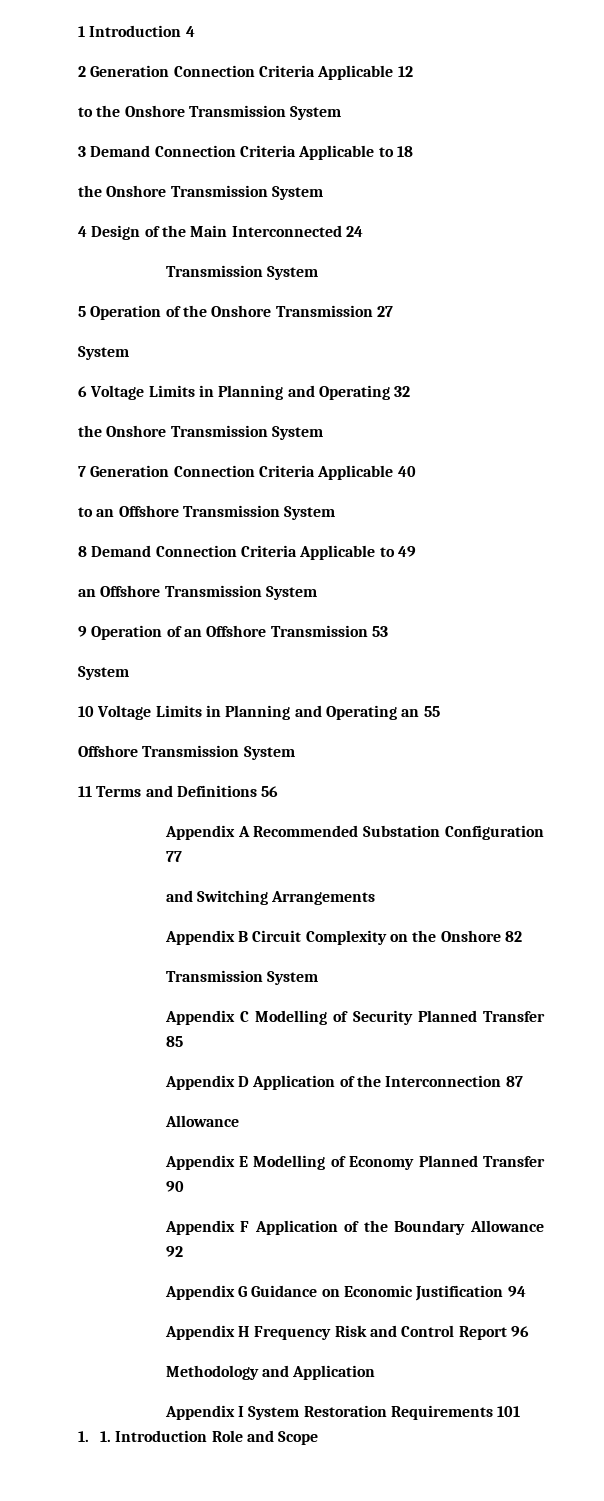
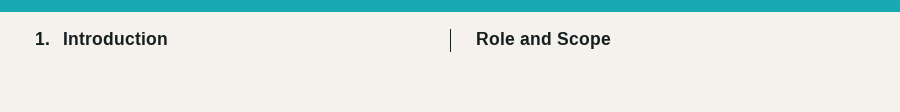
- 1 Introduction 4
- 2 Generation Connection Criteria Applicable 12
- to the Onshore Transmission System
- 3 Demand Connection Criteria Applicable to 18
- the Onshore Transmission System
- 4 Design of the Main Interconnected 24
- Transmission System
- 5 Operation of the Onshore Transmission 27
- System
- 6 Voltage Limits in Planning and Operating 32
- the Onshore Transmission System
- 7 Generation Connection Criteria Applicable 40
- to an Offshore Transmission System
- 8 Demand Connection Criteria Applicable to 49
- an Offshore Transmission System
- 9 Operation of an Offshore Transmission 53
- System
- 10 Voltage Limits in Planning and Operating an 55
- Offshore Transmission System
- 11 Terms and Definitions 56
- Appendix A Recommended Substation Configuration 77
- and Switching Arrangements
- Appendix B Circuit Complexity on the Onshore 82
- Transmission System
- Appendix C Modelling of Security Planned Transfer 85
- Appendix D Application of the Interconnection 87
- Allowance
- Appendix E Modelling of Economy Planned Transfer 90
- Appendix F Application of the Boundary Allowance 92
- Appendix G Guidance on Economic Justification 94
- Appendix H Frequency Risk and Control Report 96
- Methodology and Application
- Appendix I System Restoration Requirements 101
- 1. 1. Introduction Role and Scope
+ 1. Introduction
+ Role and Scope

